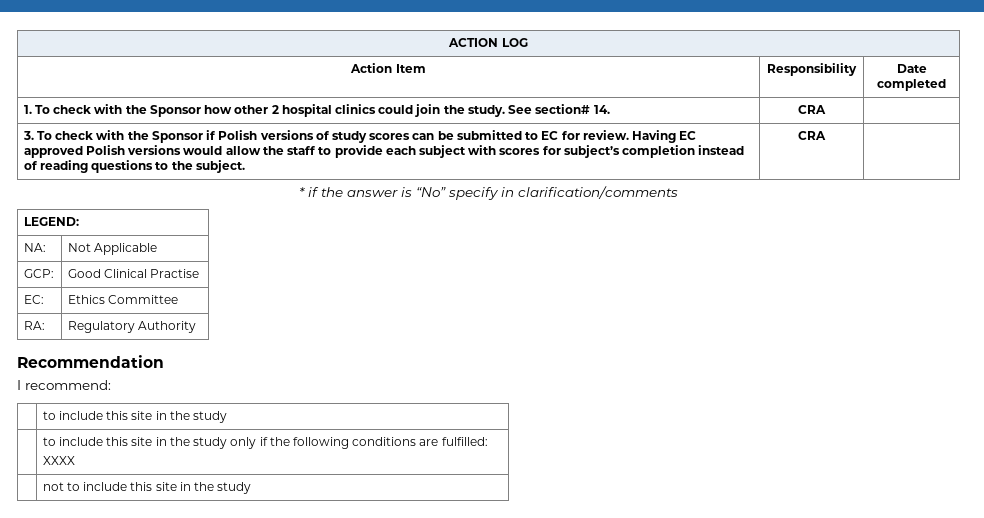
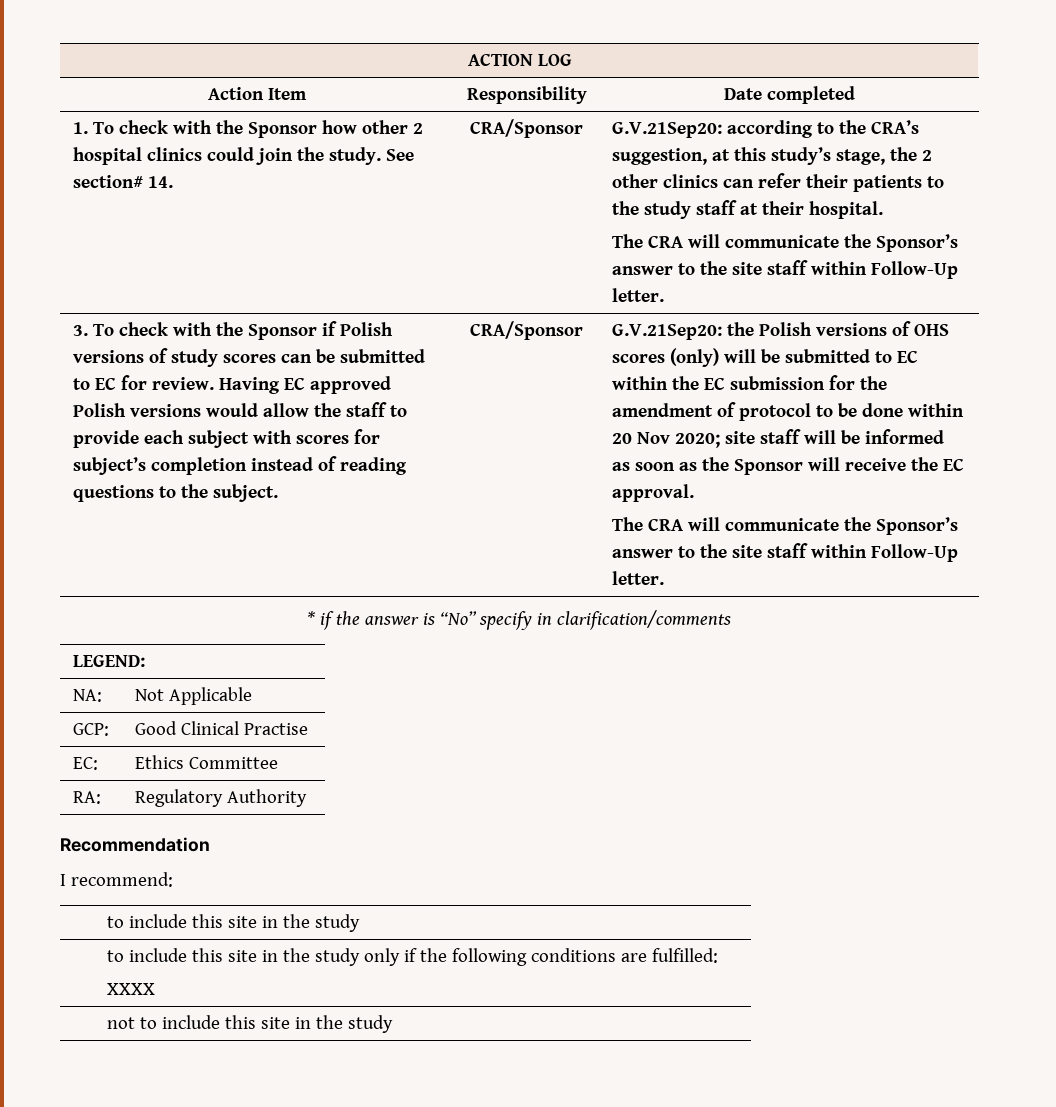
- See section# 14. | CRA
+ See section# 14. | CRA/Sponsor | G.V.21Sep20: according to the CRA’s suggestion, at this study’s stage, the 2 other clinics can refer their patients to the study staff at their hospital.
+ The CRA will communicate the Sponsor’s answer to the site staff within Follow-Up letter.
- Having EC approved Polish versions would allow the staff to provide each subject with scores for subject’s completion instead of reading questions to the subject. | CRA
+ Having EC approved Polish versions would allow the staff to provide each subject with scores for subject’s completion instead of reading questions to the subject. | CRA/Sponsor | G.V.21Sep20: the Polish versions of OHS scores (only) will be submitted to EC within the EC submission for the amendment of protocol to be done within 20 Nov 2020; site staff will be informed as soon as the Sponsor will receive the EC approval.
+ The CRA will communicate the Sponsor’s answer to the site staff within Follow-Up letter.

